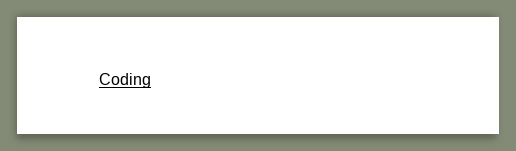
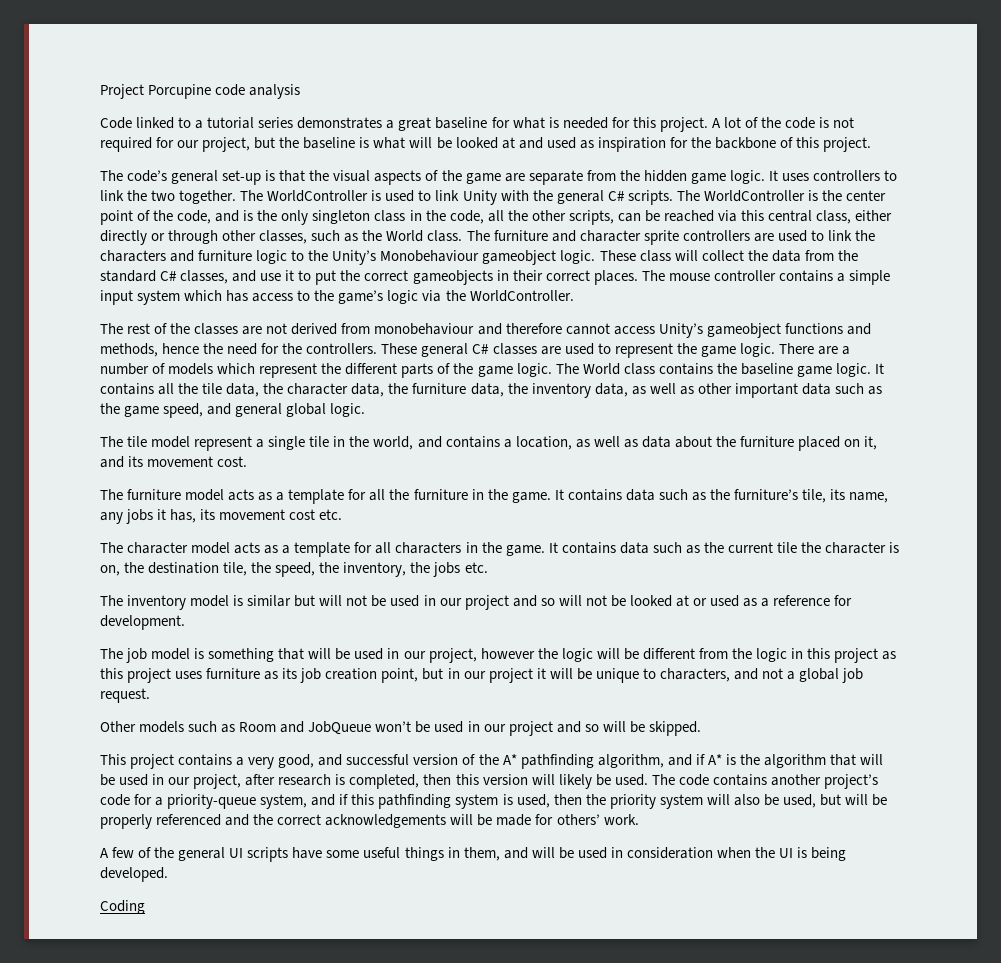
+ Project Porcupine code analysis
+ Code linked to a tutorial series demonstrates a great baseline for what is needed for this project. A lot of the code is not required for our project, but the baseline is what will be looked at and used as inspiration for the backbone of this project.
+ The code’s general set-up is that the visual aspects of the game are separate from the hidden game logic. It uses controllers to link the two together. The WorldController is used to link Unity with the general C# scripts. The WorldController is the center point of the code, and is the only singleton class in the code, all the other scripts, can be reached via this central class, either directly or through other classes, such as the World class. The furniture and character sprite controllers are used to link the characters and furniture logic to the Unity’s Monobehaviour gameobject logic. These class will collect the data from the standard C# classes, and use it to put the correct gameobjects in their correct places. The mouse controller contains a simple input system which has access to the game’s logic via the WorldController.
+ The rest of the classes are not derived from monobehaviour and therefore cannot access Unity’s gameobject functions and methods, hence the need for the controllers. These general C# classes are used to represent the game logic. There are a number of models which represent the different parts of the game logic. The World class contains the baseline game logic. It contains all the tile data, the character data, the furniture data, the inventory data, as well as other important data such as the game speed, and general global logic.
+ The tile model represent a single tile in the world, and contains a location, as well as data about the furniture placed on it, and its movement cost.
+ The furniture model acts as a template for all the furniture in the game. It contains data such as the furniture’s tile, its name, any jobs it has, its movement cost etc.
+ The character model acts as a template for all characters in the game. It contains data such as the current tile the character is on, the destination tile, the speed, the inventory, the jobs etc.
+ The inventory model is similar but will not be used in our project and so will not be looked at or used as a reference for development.
+ The job model is something that will be used in our project, however the logic will be different from the logic in this project as this project uses furniture as its job creation point, but in our project it will be unique to characters, and not a global job request.
+ Other models such as Room and JobQueue won’t be used in our project and so will be skipped.
+ This project contains a very good, and successful version of the A* pathfinding algorithm, and if A* is the algorithm that will be used in our project, after research is completed, then this version will likely be used. The code contains another project’s code for a priority-queue system, and if this pathfinding system is used, then the priority system will also be used, but will be properly referenced and the correct acknowledgements will be made for others’ work.
+ A few of the general UI scripts have some useful things in them, and will be used in consideration when the UI is being developed.

